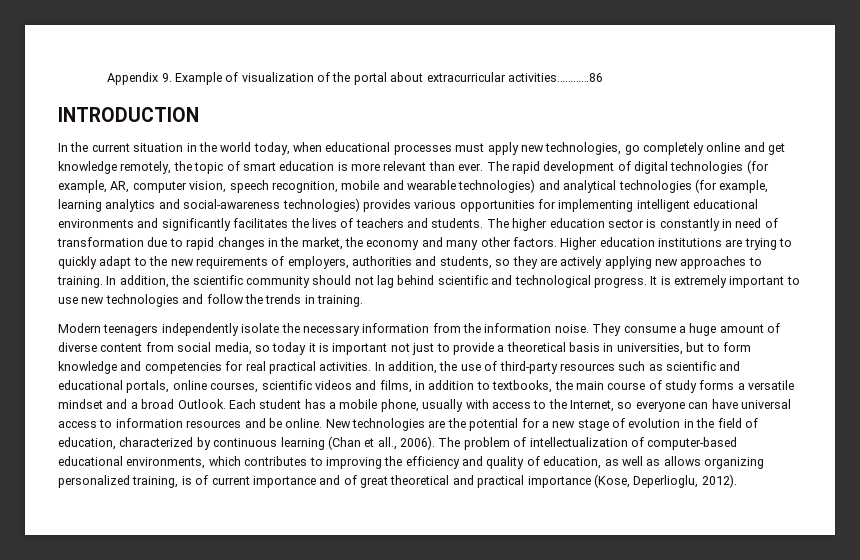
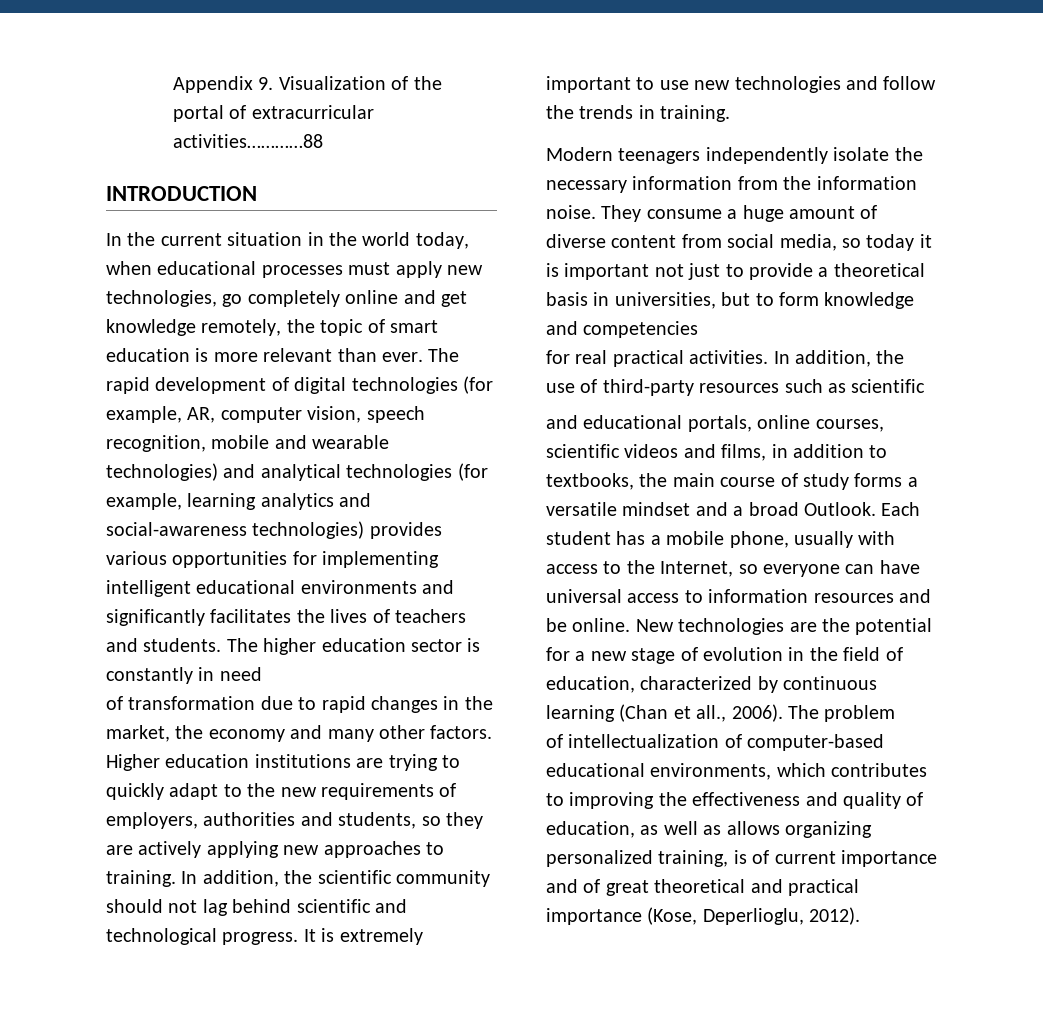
- Appendix 9. Example of visualization of the portal about extracurricular activities…………86
+ Appendix 9. Visualization of the portal of extracurricular activities…………88
- The higher education sector is constantly in need of transformation due to rapid changes in the market, the economy and many other factors.
+ The higher education sector is constantly in need
+ of transformation due to rapid changes in the market, the economy and many other factors.
- They consume a huge amount of diverse content from social media, so today it is important not just to provide a theoretical basis in universities, but to form knowledge and competencies for real practical activities.
+ They consume a huge amount of diverse content from social media, so today it is important not just to provide a theoretical basis in universities, but to form knowledge and competencies
+ for real practical activities.
- In addition, the use of third-party resources such as scientific and educational portals, online courses, scientific videos and films, in addition to textbooks, the main course of study forms a versatile mindset and a broad Outlook.
+ In addition, the use of third-party resources such as scientific
+ and educational portals, online courses, scientific videos and films, in addition to textbooks, the main course of study forms a versatile mindset and a broad Outlook.
- The problem of intellectualization of computer-based educational environments, which contributes to improving the efficiency and quality of education, as well as allows organizing personalized training, is of current importance and of great theoretical and practical importance (Kose, Deperlioglu, 2012).
+ The problem
+ of intellectualization of computer-based educational environments, which contributes to improving the effectiveness and quality of education, as well as allows organizing personalized training, is of current importance and of great theoretical and practical importance (Kose, Deperlioglu, 2012).

